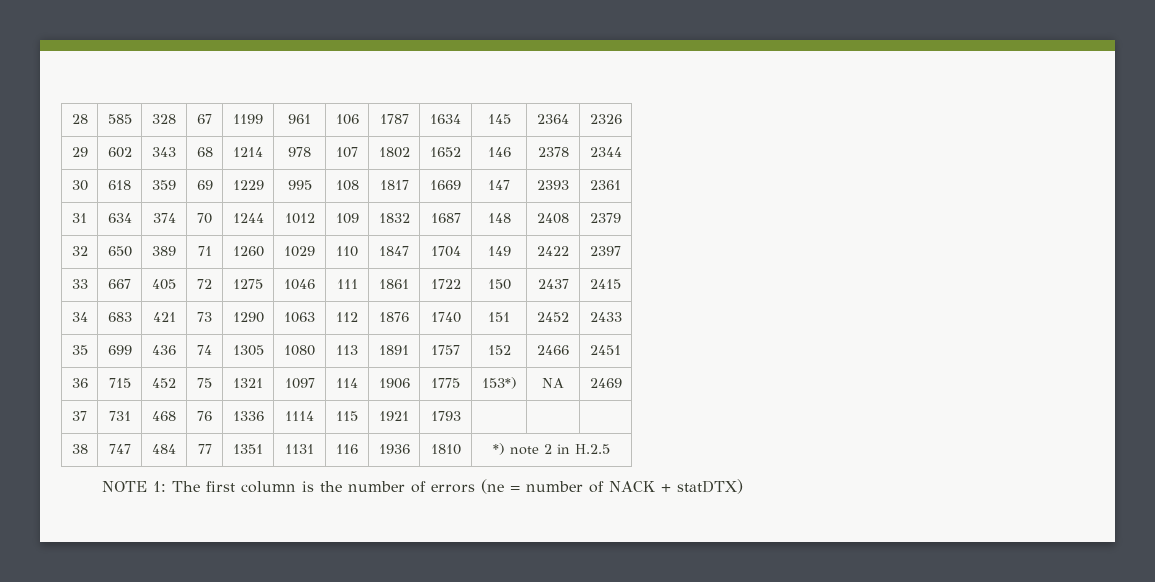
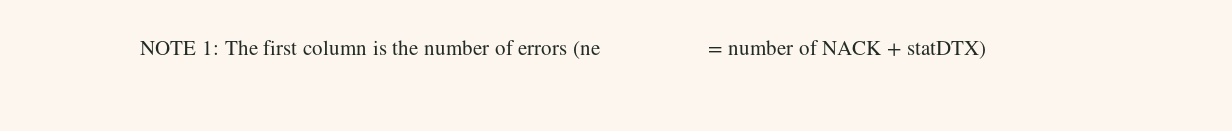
- 28 | 585 | 328 | 67 | 1199 | 961 | 106 | 1787 | 1634 | 145 | 2364 | 2326
- 29 | 602 | 343 | 68 | 1214 | 978 | 107 | 1802 | 1652 | 146 | 2378 | 2344
- 30 | 618 | 359 | 69 | 1229 | 995 | 108 | 1817 | 1669 | 147 | 2393 | 2361
- 31 | 634 | 374 | 70 | 1244 | 1012 | 109 | 1832 | 1687 | 148 | 2408 | 2379
- 32 | 650 | 389 | 71 | 1260 | 1029 | 110 | 1847 | 1704 | 149 | 2422 | 2397
- 33 | 667 | 405 | 72 | 1275 | 1046 | 111 | 1861 | 1722 | 150 | 2437 | 2415
- 34 | 683 | 421 | 73 | 1290 | 1063 | 112 | 1876 | 1740 | 151 | 2452 | 2433
- 35 | 699 | 436 | 74 | 1305 | 1080 | 113 | 1891 | 1757 | 152 | 2466 | 2451
- 36 | 715 | 452 | 75 | 1321 | 1097 | 114 | 1906 | 1775 | 153*) | NA | 2469
- 37 | 731 | 468 | 76 | 1336 | 1114 | 115 | 1921 | 1793 | | |
- 38 | 747 | 484 | 77 | 1351 | 1131 | 116 | 1936 | 1810 | *) note 2 in H.2.5

